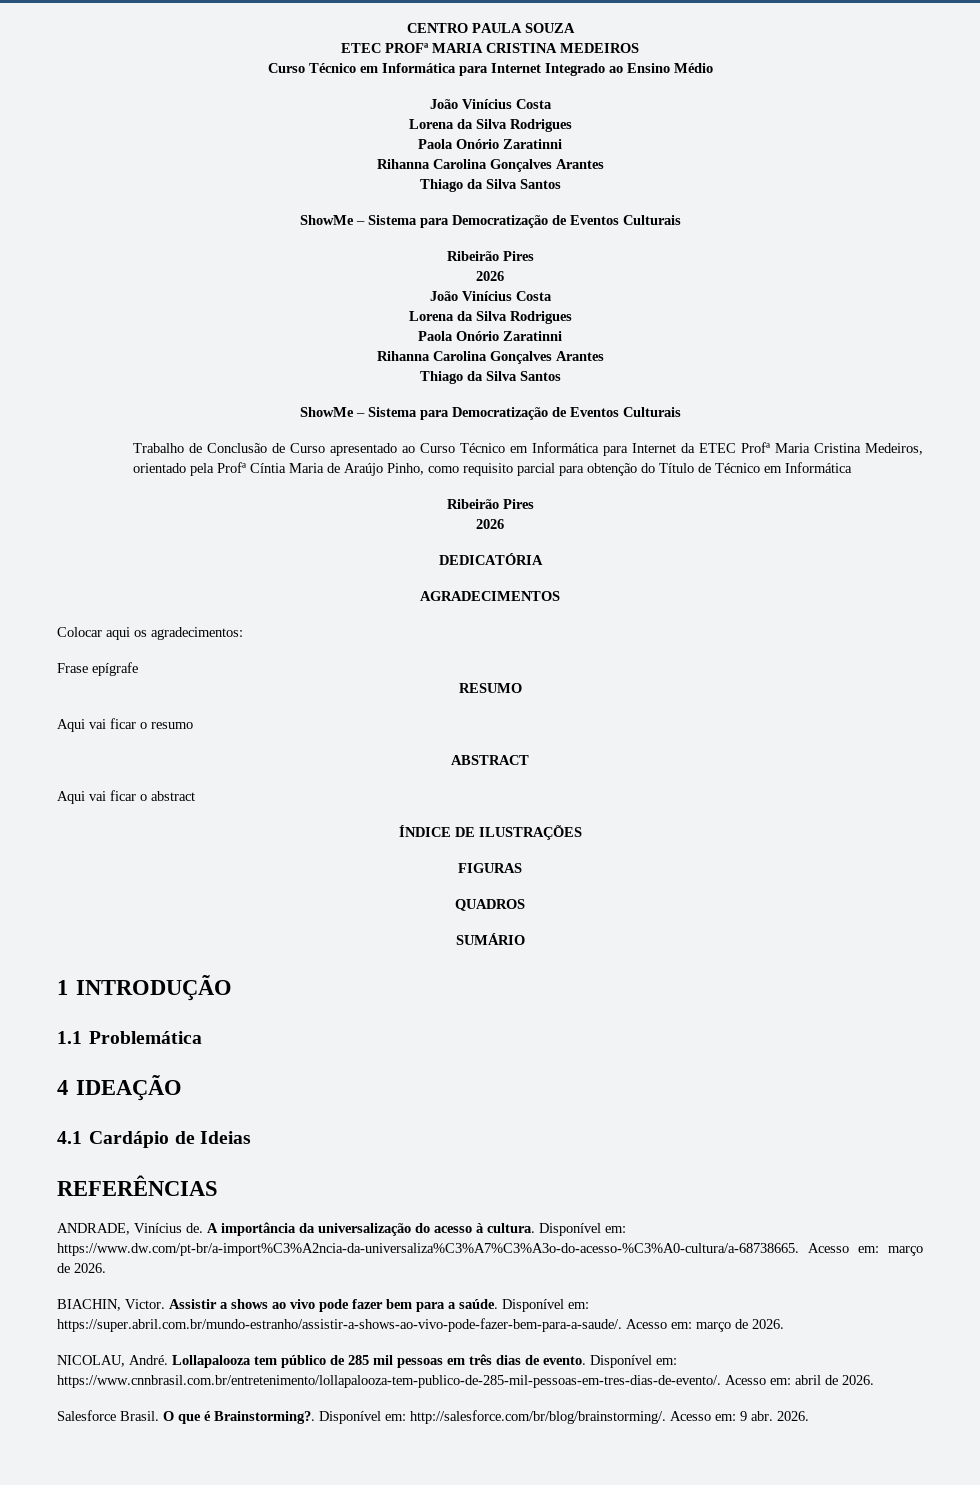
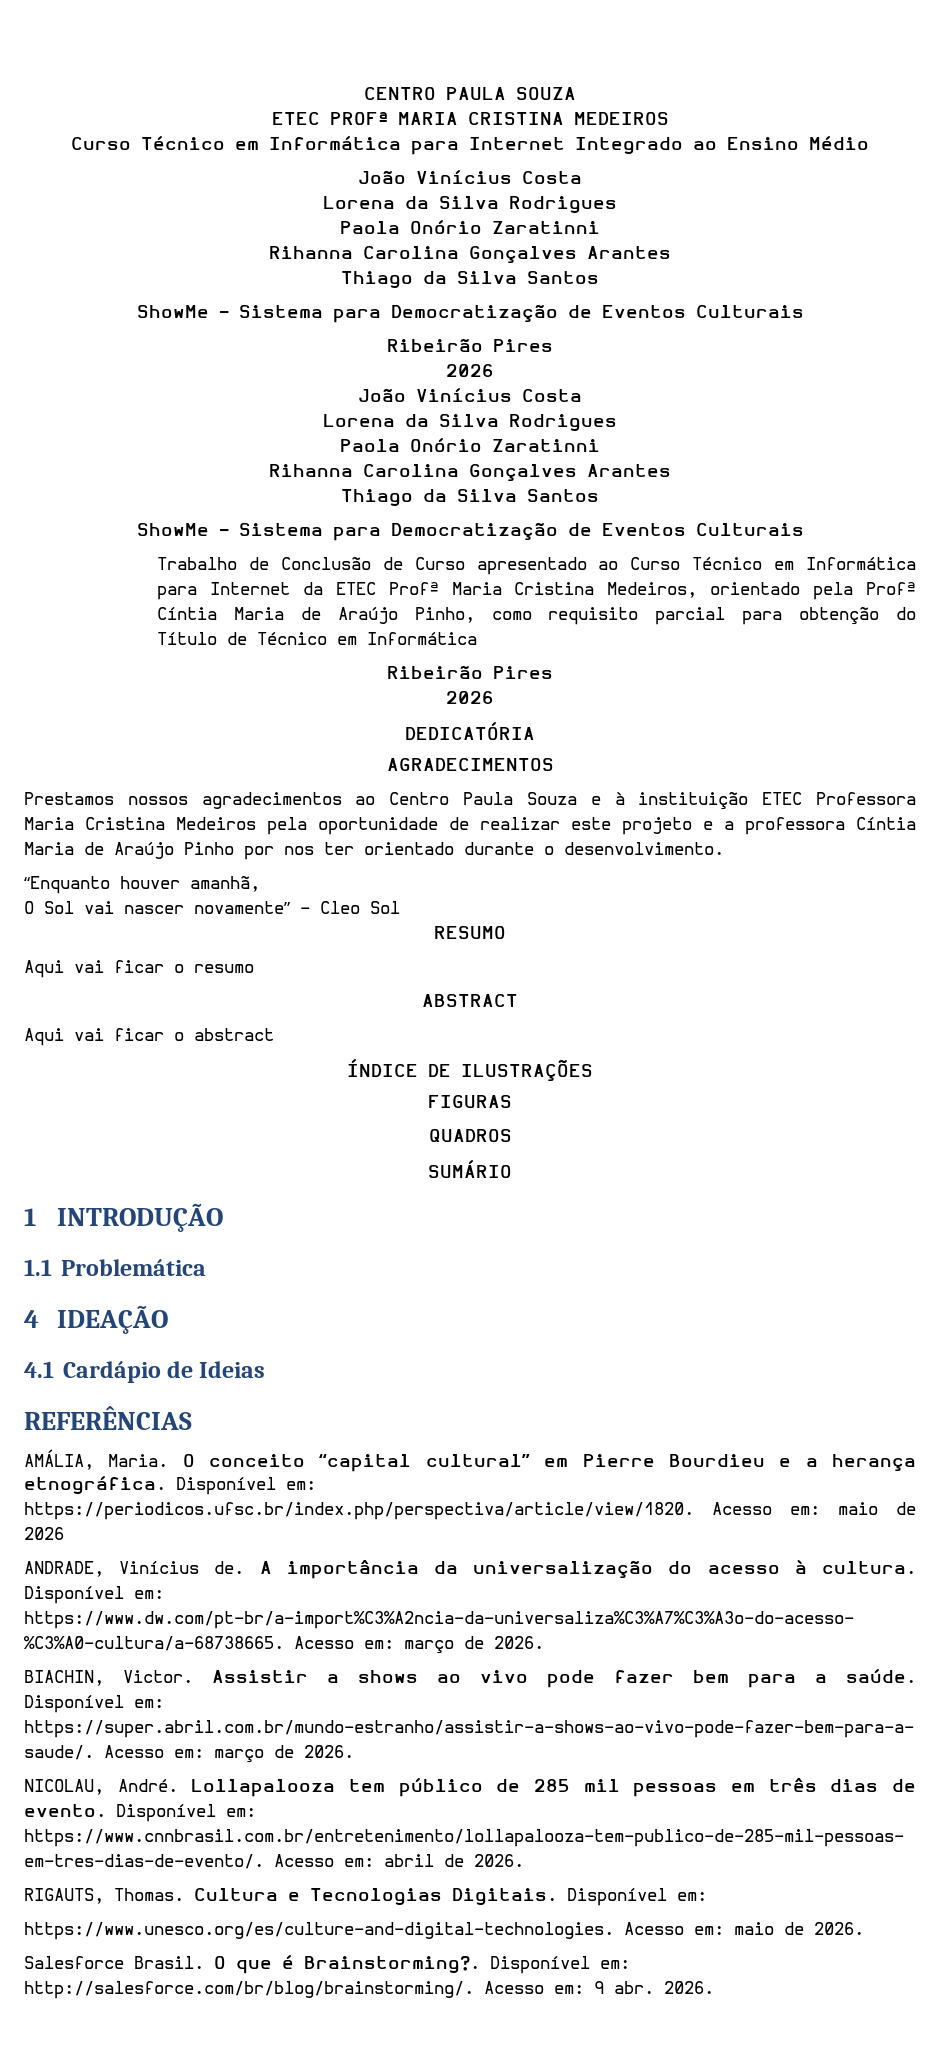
- Colocar aqui os agradecimentos:
- Frase epígrafe
+ Prestamos nossos agradecimentos ao Centro Paula Souza e à instituição ETEC Professora Maria Cristina Medeiros pela oportunidade de realizar este projeto e a professora Cíntia Maria de Araújo Pinho por nos ter orientado durante o desenvolvimento.
+ “Enquanto houver amanhã,
+ O Sol vai nascer novamente” – Cleo Sol
+ AMÁLIA, Maria. O conceito “capital cultural” em Pierre Bourdieu e a herança etnográfica. Disponível em: https://periodicos.ufsc.br/index.php/perspectiva/article/view/1820. Acesso em: maio de 2026
+ RIGAUTS, Thomas. Cultura e Tecnologias Digitais. Disponível em:
+ https://www.unesco.org/es/culture-and-digital-technologies. Acesso em: maio de 2026.

